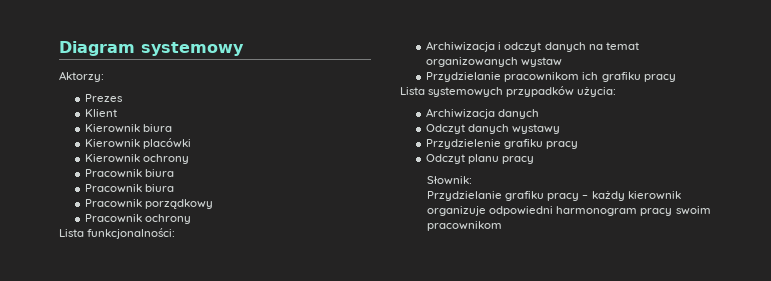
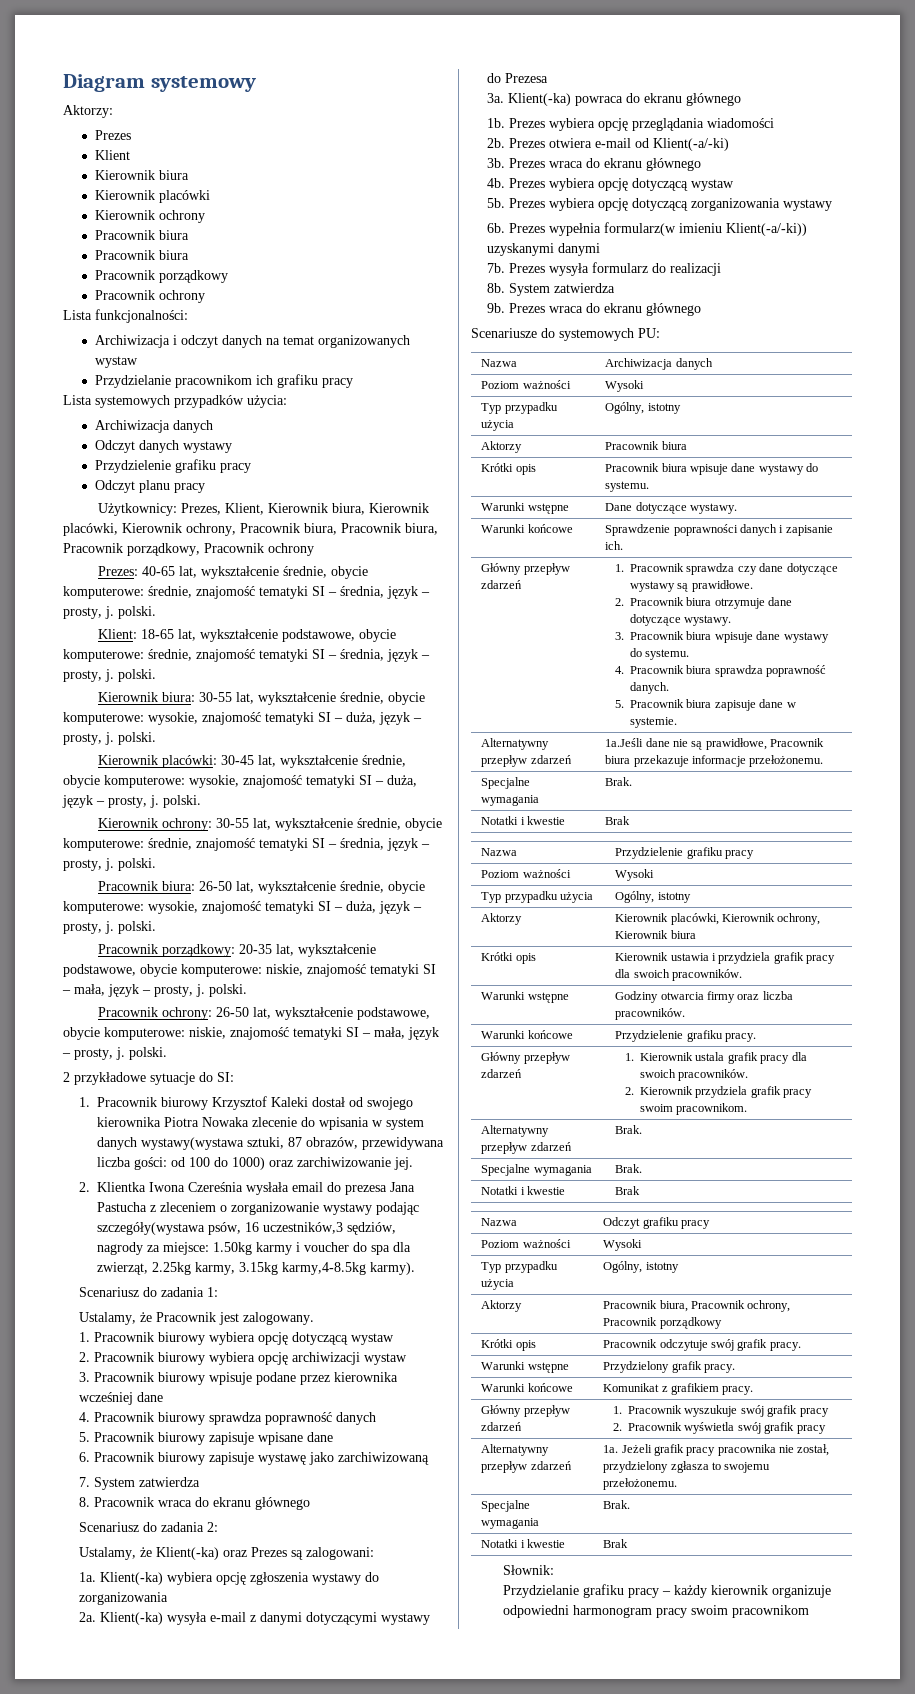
+ Użytkownicy: Prezes, Klient, Kierownik biura, Kierownik placówki, Kierownik ochrony, Pracownik biura, Pracownik biura, Pracownik porządkowy, Pracownik ochrony
+ Prezes: 40-65 lat, wykształcenie średnie, obycie komputerowe: średnie, znajomość tematyki SI – średnia, język – prosty, j. polski.
+ Klient: 18-65 lat, wykształcenie podstawowe, obycie komputerowe: średnie, znajomość tematyki SI – średnia, język – prosty, j. polski.
+ Kierownik biura: 30-55 lat, wykształcenie średnie, obycie komputerowe: wysokie, znajomość tematyki SI – duża, język – prosty, j. polski.
+ Kierownik placówki: 30-45 lat, wykształcenie średnie, obycie komputerowe: wysokie, znajomość tematyki SI – duża, język – prosty, j. polski.
+ Kierownik ochrony: 30-55 lat, wykształcenie średnie, obycie komputerowe: średnie, znajomość tematyki SI – średnia, język – prosty, j. polski.
+ Pracownik biura: 26-50 lat, wykształcenie średnie, obycie komputerowe: wysokie, znajomość tematyki SI – duża, język – prosty, j. polski.
+ Pracownik porządkowy: 20-35 lat, wykształcenie podstawowe, obycie komputerowe: niskie, znajomość tematyki SI – mała, język – prosty, j. polski.
+ Pracownik ochrony: 26-50 lat, wykształcenie podstawowe, obycie komputerowe: niskie, znajomość tematyki SI – mała, język – prosty, j. polski.
+ 2 przykładowe sytuacje do SI:
+ 1. Pracownik biurowy Krzysztof Kaleki dostał od swojego kierownika Piotra Nowaka zlecenie do wpisania w system danych wystawy(wystawa sztuki, 87 obrazów, przewidywana liczba gości: od 100 do 1000) oraz zarchiwizowanie jej.
+ 2. Klientka Iwona Czereśnia wysłała email do prezesa Jana Pastucha z zleceniem o zorganizowanie wystawy podając szczegóły(wystawa psów, 16 uczestników,3 sędziów, nagrody za miejsce: 1.50kg karmy i voucher do spa dla zwierząt, 2.25kg karmy, 3.15kg karmy,4-8.5kg karmy).
+ Scenariusz do zadania 1:
+ Ustalamy, że Pracownik jest zalogowany.
+ 1. Pracownik biurowy wybiera opcję dotyczącą wystaw
+ 2. Pracownik biurowy wybiera opcję archiwizacji wystaw
+ 3. Pracownik biurowy wpisuje podane przez kierownika wcześniej dane
+ 4. Pracownik biurowy sprawdza poprawność danych
+ 5. Pracownik biurowy zapisuje wpisane dane
+ 6. Pracownik biurowy zapisuje wystawę jako zarchiwizowaną
+ 7. System zatwierdza
+ 8. Pracownik wraca do ekranu głównego
+ Scenariusz do zadania 2:
+ Ustalamy, że Klient(-ka) oraz Prezes są zalogowani:
+ 1a. Klient(-ka) wybiera opcję zgłoszenia wystawy do zorganizowania
+ 2a. Klient(-ka) wysyła e-mail z danymi dotyczącymi wystawy do Prezesa
+ 3a. Klient(-ka) powraca do ekranu głównego
+ 1b. Prezes wybiera opcję przeglądania wiadomości
+ 2b. Prezes otwiera e-mail od Klient(-a/-ki)
+ 3b. Prezes wraca do ekranu głównego
+ 4b. Prezes wybiera opcję dotyczącą wystaw
+ 5b. Prezes wybiera opcję dotyczącą zorganizowania wystawy
+ 6b. Prezes wypełnia formularz(w imieniu Klient(-a/-ki)) uzyskanymi danymi
+ 7b. Prezes wysyła formularz do realizacji
+ 8b. System zatwierdza
+ 9b. Prezes wraca do ekranu głównego
+ Scenariusze do systemowych PU:
+ Nazwa | Archiwizacja danych
+ Poziom ważności | Wysoki
+ Typ przypadku użycia | Ogólny, istotny
+ Aktorzy | Pracownik biura
+ Krótki opis | Pracownik biura wpisuje dane wystawy do systemu.
+ Warunki wstępne | Dane dotyczące wystawy.
+ Warunki końcowe | Sprawdzenie poprawności danych i zapisanie ich.
+ Główny przepływ zdarzeń | 1. Pracownik sprawdza czy dane dotyczące wystawy są prawidłowe.
+ 2. Pracownik biura otrzymuje dane dotyczące wystawy.
+ 3. Pracownik biura wpisuje dane wystawy do systemu.
+ 4. Pracownik biura sprawdza poprawność danych.
+ 5. Pracownik biura zapisuje dane w systemie.
+ Alternatywny przepływ zdarzeń | 1a.Jeśli dane nie są prawidłowe, Pracownik biura przekazuje informacje przełożonemu.
+ Specjalne wymagania | Brak.
+ Notatki i kwestie | Brak
+ Nazwa | Przydzielenie grafiku pracy
+ Poziom ważności | Wysoki
+ Typ przypadku użycia | Ogólny, istotny
+ Aktorzy | Kierownik placówki, Kierownik ochrony, Kierownik biura
+ Krótki opis | Kierownik ustawia i przydziela grafik pracy dla swoich pracowników.
+ Warunki wstępne | Godziny otwarcia firmy oraz liczba pracowników.
+ Warunki końcowe | Przydzielenie grafiku pracy.
+ Główny przepływ zdarzeń | 1. Kierownik ustala grafik pracy dla swoich pracowników.
+ 2. Kierownik przydziela grafik pracy swoim pracownikom.
+ Alternatywny przepływ zdarzeń | Brak.
+ Specjalne wymagania | Brak.
+ Notatki i kwestie | Brak
+ Nazwa | Odczyt grafiku pracy
+ Poziom ważności | Wysoki
+ Typ przypadku użycia | Ogólny, istotny
+ Aktorzy | Pracownik biura, Pracownik ochrony, Pracownik porządkowy
+ Krótki opis | Pracownik odczytuje swój grafik pracy.
+ Warunki wstępne | Przydzielony grafik pracy.
+ Warunki końcowe | Komunikat z grafikiem pracy.
+ Główny przepływ zdarzeń | 1. Pracownik wyszukuje swój grafik pracy
+ 2. Pracownik wyświetla swój grafik pracy
+ Alternatywny przepływ zdarzeń | 1a. Jeżeli grafik pracy pracownika nie został, przydzielony zgłasza to swojemu przełożonemu.
+ Specjalne wymagania | Brak.
+ Notatki i kwestie | Brak

